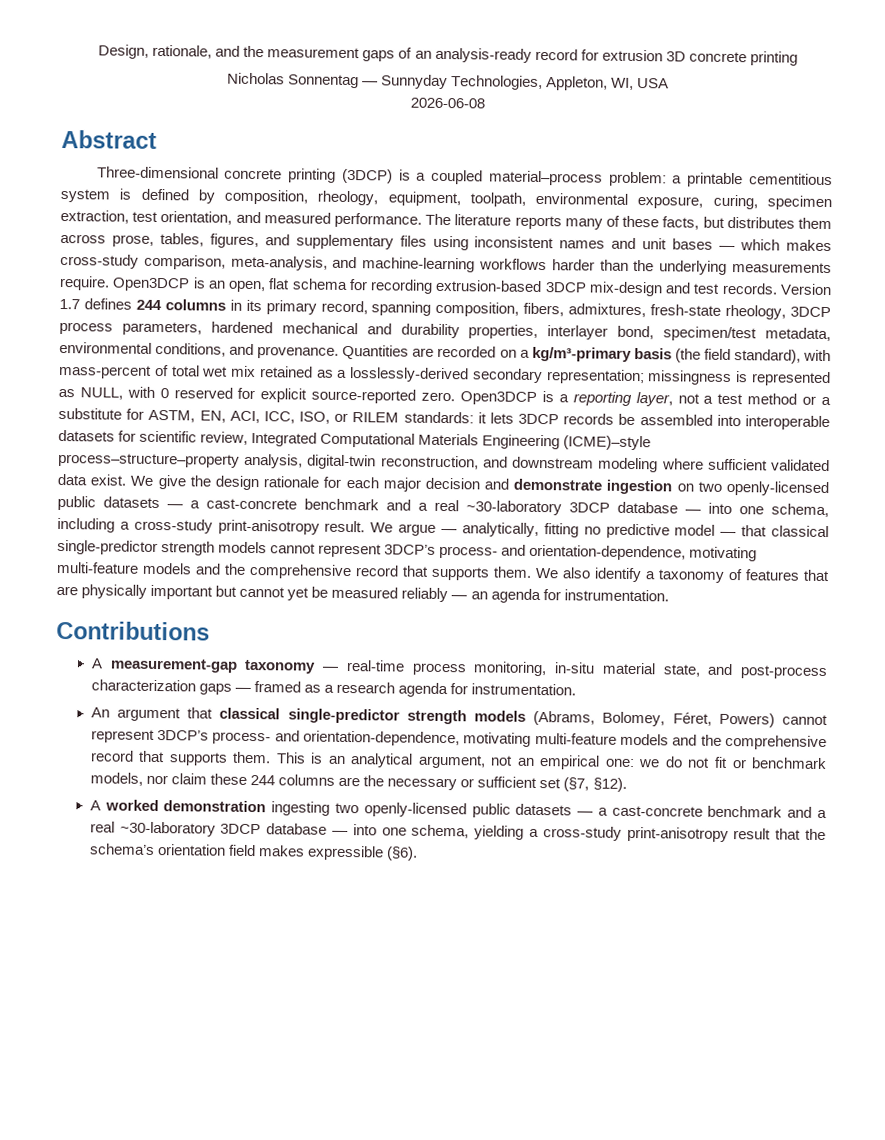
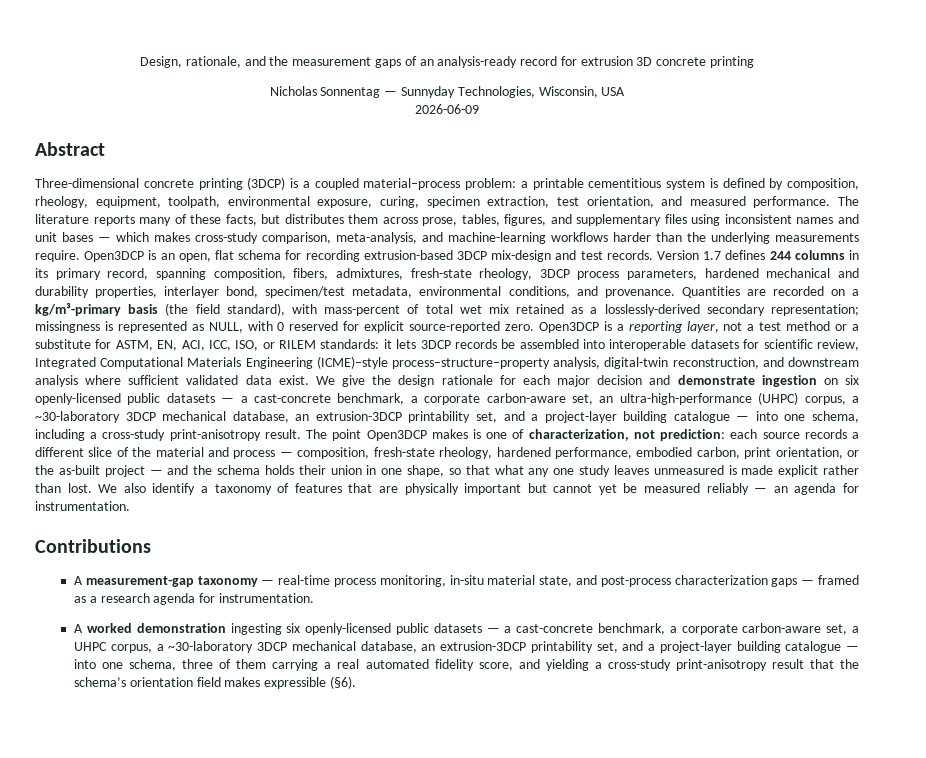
- Nicholas Sonnentag — Sunnyday Technologies, Appleton, WI, USA
+ Nicholas Sonnentag — Sunnyday Technologies, Wisconsin, USA
- 2026-06-08
+ 2026-06-09
- Open3DCP is a reporting layer, not a test method or a substitute for ASTM, EN, ACI, ICC, ISO, or RILEM standards: it lets 3DCP records be assembled into interoperable datasets for scientific review, Integrated Computational Materials Engineering (ICME)–style process–structure–property analysis, digital-twin reconstruction, and downstream modeling where sufficient validated data exist.
+ Open3DCP is a reporting layer, not a test method or a substitute for ASTM, EN, ACI, ICC, ISO, or RILEM standards: it lets 3DCP records be assembled into interoperable datasets for scientific review, Integrated Computational Materials Engineering (ICME)–style process–structure–property analysis, digital-twin reconstruction, and downstream analysis where sufficient validated data exist.
- We give the design rationale for each major decision and demonstrate ingestion on two openly-licensed public datasets — a cast-concrete benchmark and a real ~30-laboratory 3DCP database — into one schema, including a cross-study print-anisotropy result.
+ We give the design rationale for each major decision and demonstrate ingestion on six openly-licensed public datasets — a cast-concrete benchmark, a corporate carbon-aware set, an ultra-high-performance (UHPC) corpus, a ~30-laboratory 3DCP mechanical database, an extrusion-3DCP printability set, and a project-layer building catalogue — into one schema, including a cross-study print-anisotropy result.
- We argue — analytically, fitting no predictive model — that classical single-predictor strength models cannot represent 3DCP’s process- and orientation-dependence, motivating multi-feature models and the comprehensive record that supports them.
+ The point Open3DCP makes is one of characterization, not prediction: each source records a different slice of the material and process — composition, fresh-state rheology, hardened performance, embodied carbon, print orientation, or the as-built project — and the schema holds their union in one shape, so that what any one study leaves unmeasured is made explicit rather than lost.
- An argument that classical single-predictor strength models (Abrams, Bolomey, Féret, Powers) cannot represent 3DCP’s process- and orientation-dependence, motivating multi-feature models and the comprehensive record that supports them. This is an analytical argument, not an empirical one: we do not fit or benchmark models, nor claim these 244 columns are the necessary or sufficient set (§7, §12).
- A worked demonstration ingesting two openly-licensed public datasets — a cast-concrete benchmark and a real ~30-laboratory 3DCP database — into one schema, yielding a cross-study print-anisotropy result that the schema’s orientation field makes expressible (§6).
+ A worked demonstration ingesting six openly-licensed public datasets — a cast-concrete benchmark, a corporate carbon-aware set, a UHPC corpus, a ~30-laboratory 3DCP mechanical database, an extrusion-3DCP printability set, and a project-layer building catalogue — into one schema, three of them carrying a real automated fidelity score, and yielding a cross-study print-anisotropy result that the schema’s orientation field makes expressible (§6).

